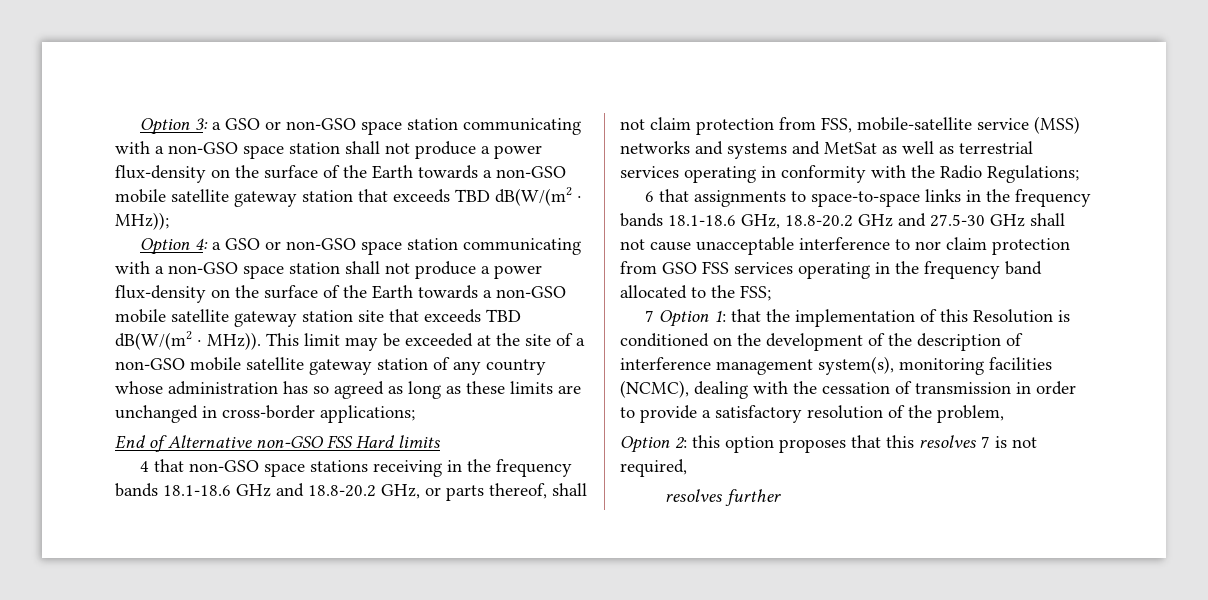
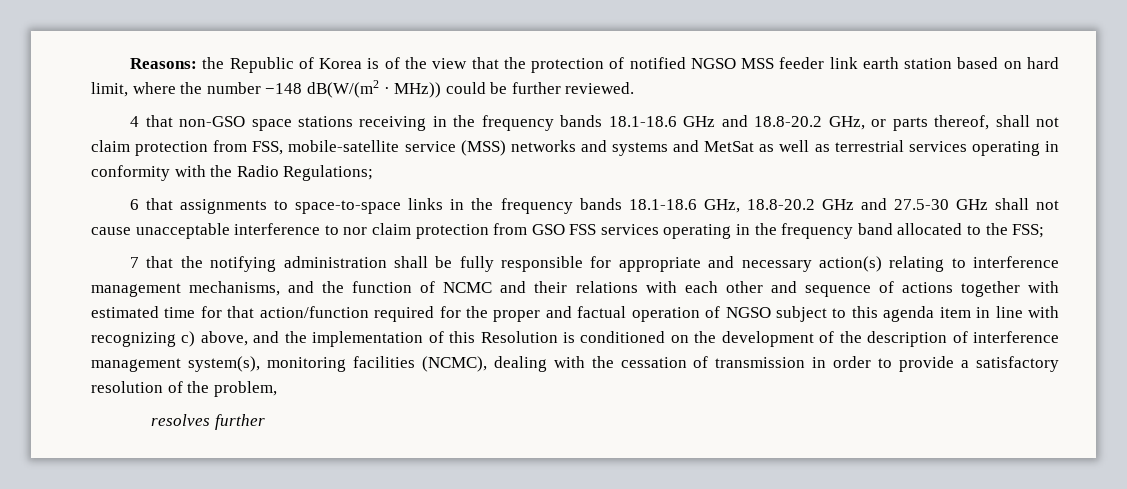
- Option 3: a GSO or non-GSO space station communicating with a non-GSO space station shall not produce a power flux-density on the surface of the Earth towards a non-GSO mobile satellite gateway station that exceeds TBD dB(W/(m2 · MHz));
- Option 4: a GSO or non-GSO space station communicating with a non-GSO space station shall not produce a power flux-density on the surface of the Earth towards a non-GSO mobile satellite gateway station site that exceeds TBD dB(W/(m2 · MHz)). This limit may be exceeded at the site of a non-GSO mobile satellite gateway station of any country whose administration has so agreed as long as these limits are unchanged in cross-border applications;
- End of Alternative non-GSO FSS Hard limits
+ Reasons: the Republic of Korea is of the view that the protection of notified NGSO MSS feeder link earth station based on hard limit, where the number −148 dB(W/(m2 · MHz)) could be further reviewed.
- 7 Option 1: that the implementation of this Resolution is conditioned on the development of the description of interference management system(s), monitoring facilities (NCMC), dealing with the cessation of transmission in order to provide a satisfactory resolution of the problem,
+ 7 that the notifying administration shall be fully responsible for appropriate and necessary action(s) relating to interference management mechanisms, and the function of NCMC and their relations with each other and sequence of actions together with estimated time for that action/function required for the proper and factual operation of NGSO subject to this agenda item in line with recognizing c) above, and the implementation of this Resolution is conditioned on the development of the description of interference management system(s), monitoring facilities (NCMC), dealing with the cessation of transmission in order to provide a satisfactory resolution of the problem,
- Option 2: this option proposes that this resolves 7 is not required,

